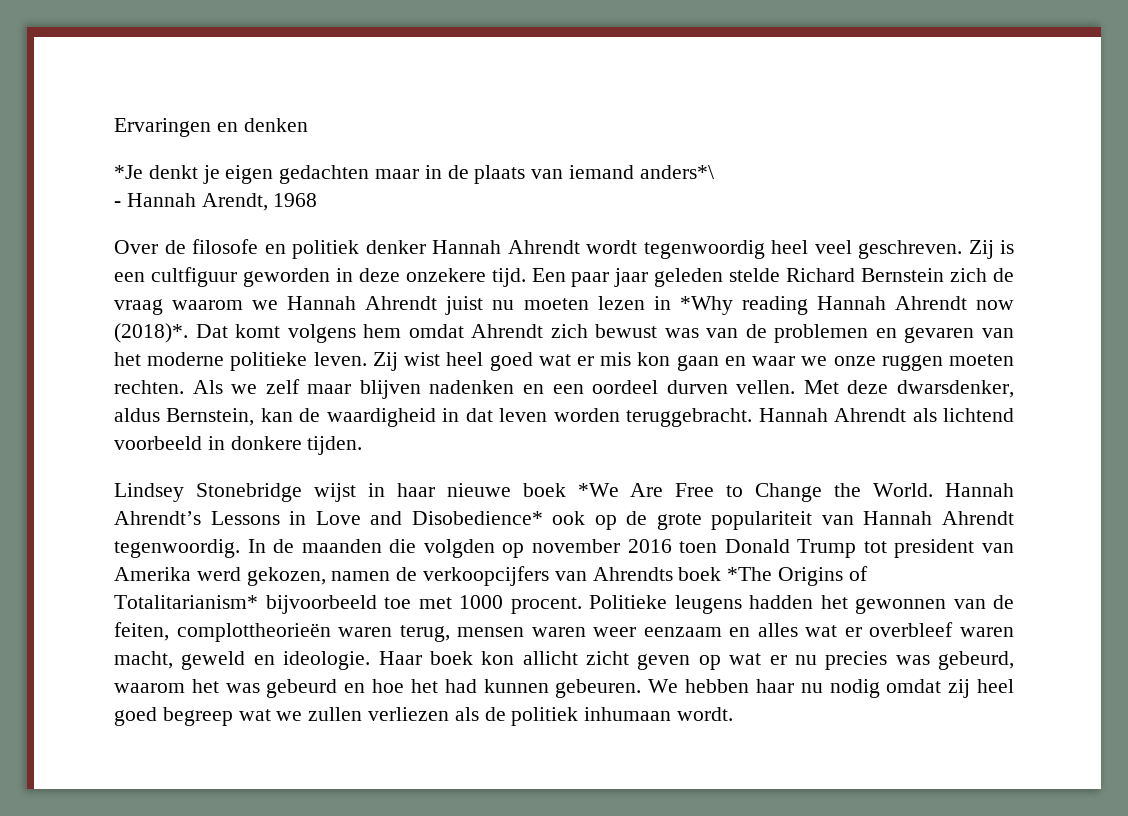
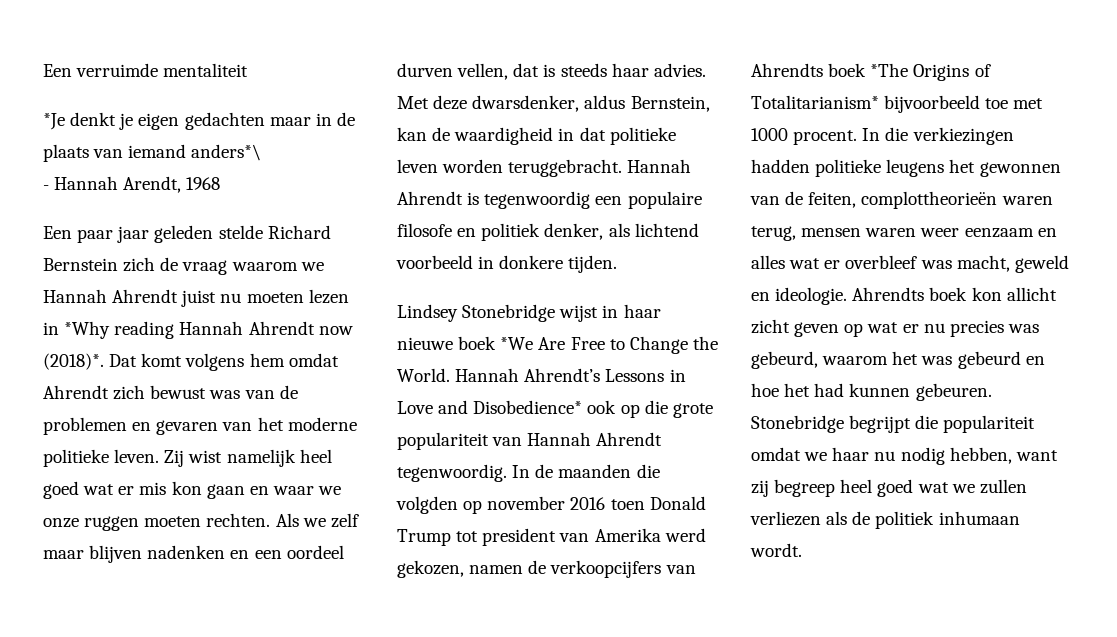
- Ervaringen en denken
+ Een verruimde mentaliteit
- Over de filosofe en politiek denker Hannah Ahrendt wordt tegenwoordig heel veel geschreven. Zij is een cultfiguur geworden in deze onzekere tijd.
- Zij wist heel goed wat er mis kon gaan en waar we onze ruggen moeten rechten.
+ Zij wist namelijk heel goed wat er mis kon gaan en waar we onze ruggen moeten rechten.
- Als we zelf maar blijven nadenken en een oordeel durven vellen.
+ Als we zelf maar blijven nadenken en een oordeel durven vellen, dat is steeds haar advies.
- Met deze dwarsdenker, aldus Bernstein, kan de waardigheid in dat leven worden teruggebracht.
+ Met deze dwarsdenker, aldus Bernstein, kan de waardigheid in dat politieke leven worden teruggebracht.
- Hannah Ahrendt als lichtend voorbeeld in donkere tijden.
+ Hannah Ahrendt is tegenwoordig een populaire filosofe en politiek denker, als lichtend voorbeeld in donkere tijden.
- Hannah Ahrendt’s Lessons in Love and Disobedience* ook op de grote populariteit van Hannah Ahrendt tegenwoordig.
+ Hannah Ahrendt’s Lessons in Love and Disobedience* ook op die grote populariteit van Hannah Ahrendt tegenwoordig.
- Politieke leugens hadden het gewonnen van de feiten, complottheorieën waren terug, mensen waren weer eenzaam en alles wat er overbleef waren macht, geweld en ideologie.
+ In die verkiezingen hadden politieke leugens het gewonnen van de feiten, complottheorieën waren terug, mensen waren weer eenzaam en alles wat er overbleef was macht, geweld en ideologie.
- Haar boek kon allicht zicht geven op wat er nu precies was gebeurd, waarom het was gebeurd en hoe het had kunnen gebeuren.
+ Ahrendts boek kon allicht zicht geven op wat er nu precies was gebeurd, waarom het was gebeurd en hoe het had kunnen gebeuren.
- We hebben haar nu nodig omdat zij heel goed begreep wat we zullen verliezen als de politiek inhumaan wordt.
+ Stonebridge begrijpt die populariteit omdat we haar nu nodig hebben, want zij begreep heel goed wat we zullen verliezen als de politiek inhumaan wordt.

